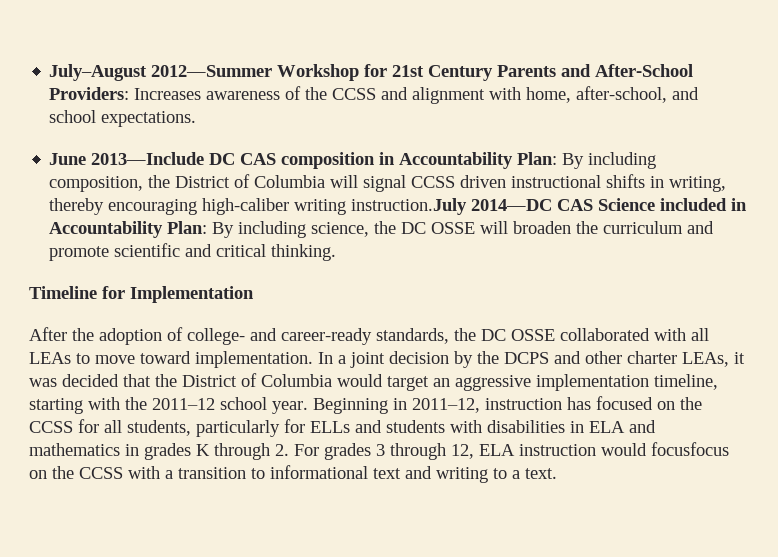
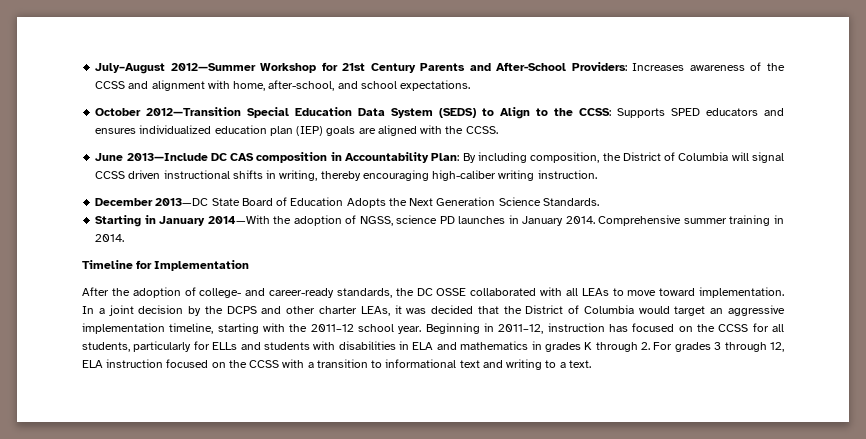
+ October 2012—Transition Special Education Data System (SEDS) to Align to the CCSS: Supports SPED educators and ensures individualized education plan (IEP) goals are aligned with the CCSS.
- June 2013—Include DC CAS composition in Accountability Plan: By including composition, the District of Columbia will signal CCSS driven instructional shifts in writing, thereby encouraging high-caliber writing instruction.July 2014—DC CAS Science included in Accountability Plan: By including science, the DC OSSE will broaden the curriculum and promote scientific and critical thinking.
+ June 2013—Include DC CAS composition in Accountability Plan: By including composition, the District of Columbia will signal CCSS driven instructional shifts in writing, thereby encouraging high-caliber writing instruction.
+ December 2013—DC State Board of Education Adopts the Next Generation Science Standards.
+ Starting in January 2014—With the adoption of NGSS, science PD launches in January 2014. Comprehensive summer training in 2014.
- Beginning in 2011–12, instruction has focused on the CCSS for all students, particularly for ELLs and students with disabilities in ELA and mathematics in grades K through 2. For grades 3 through 12, ELA instruction would focusfocus on the CCSS with a transition to informational text and writing to a text.
+ Beginning in 2011–12, instruction has focused on the CCSS for all students, particularly for ELLs and students with disabilities in ELA and mathematics in grades K through 2. For grades 3 through 12, ELA instruction focused on the CCSS with a transition to informational text and writing to a text.

